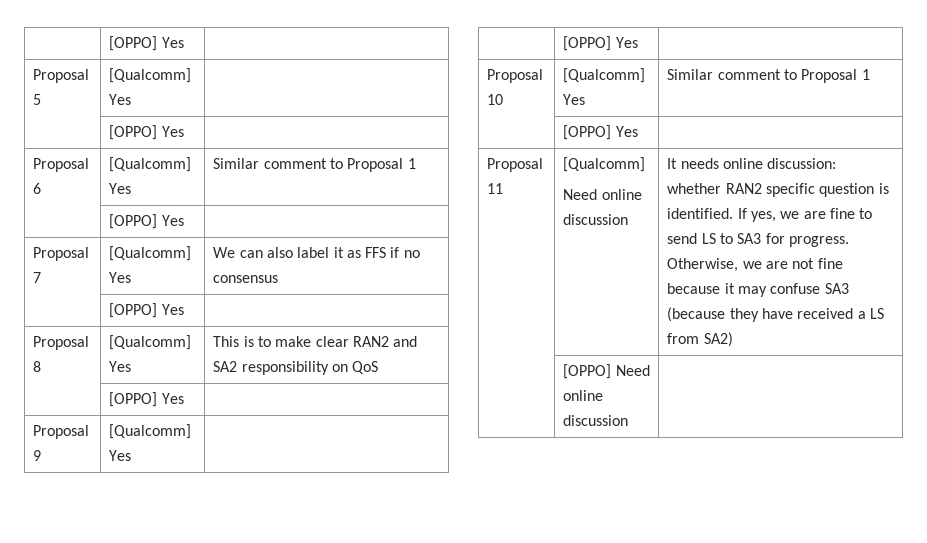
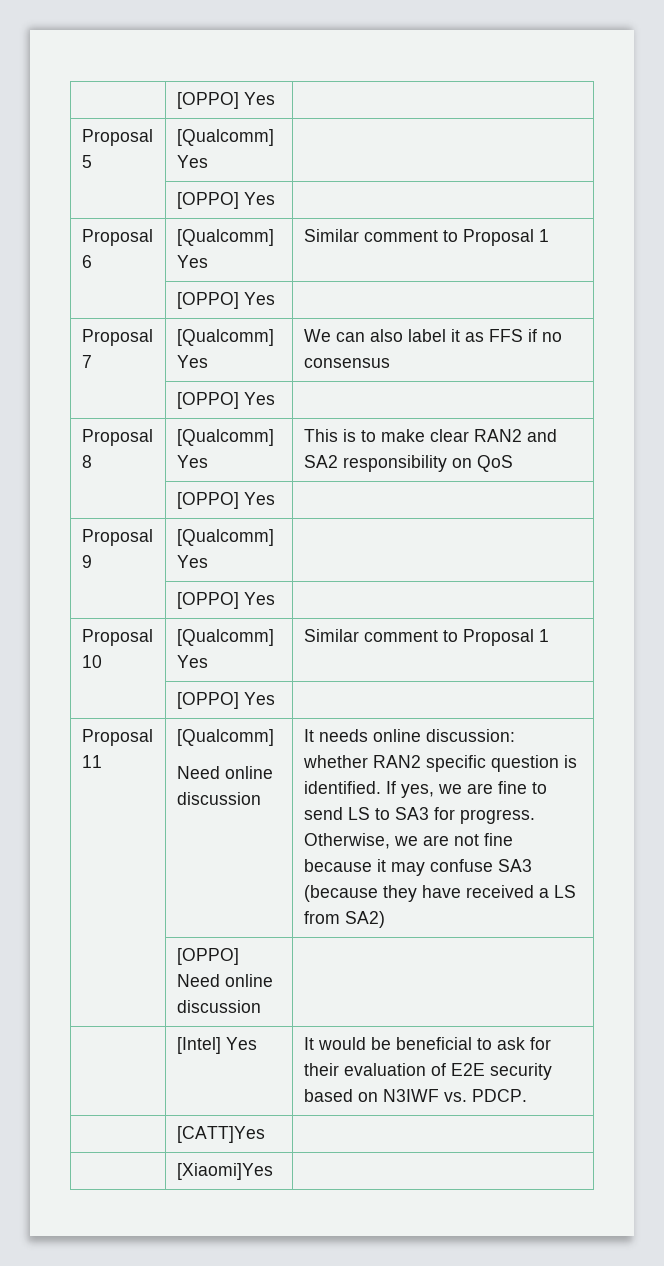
+ | [Intel] Yes | It would be beneficial to ask for their evaluation of E2E security based on N3IWF vs. PDCP.
+ | [CATT]Yes |
+ | [Xiaomi]Yes |

